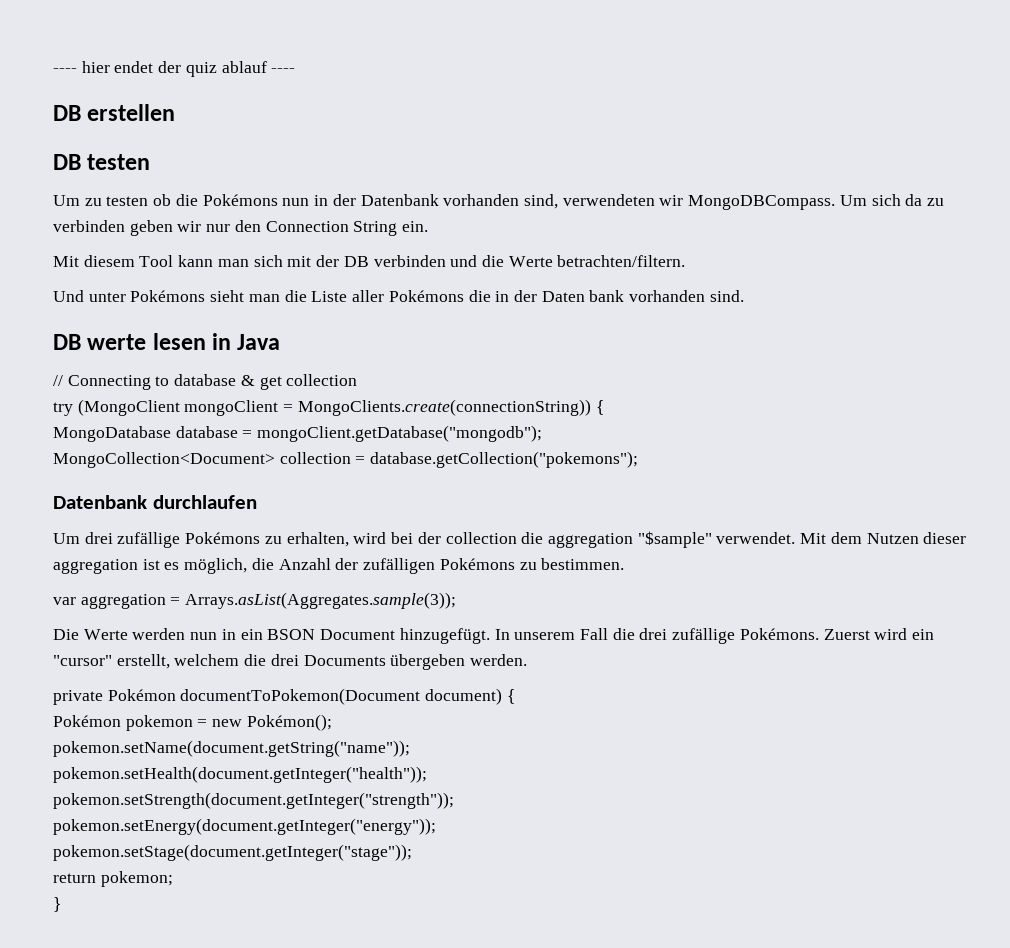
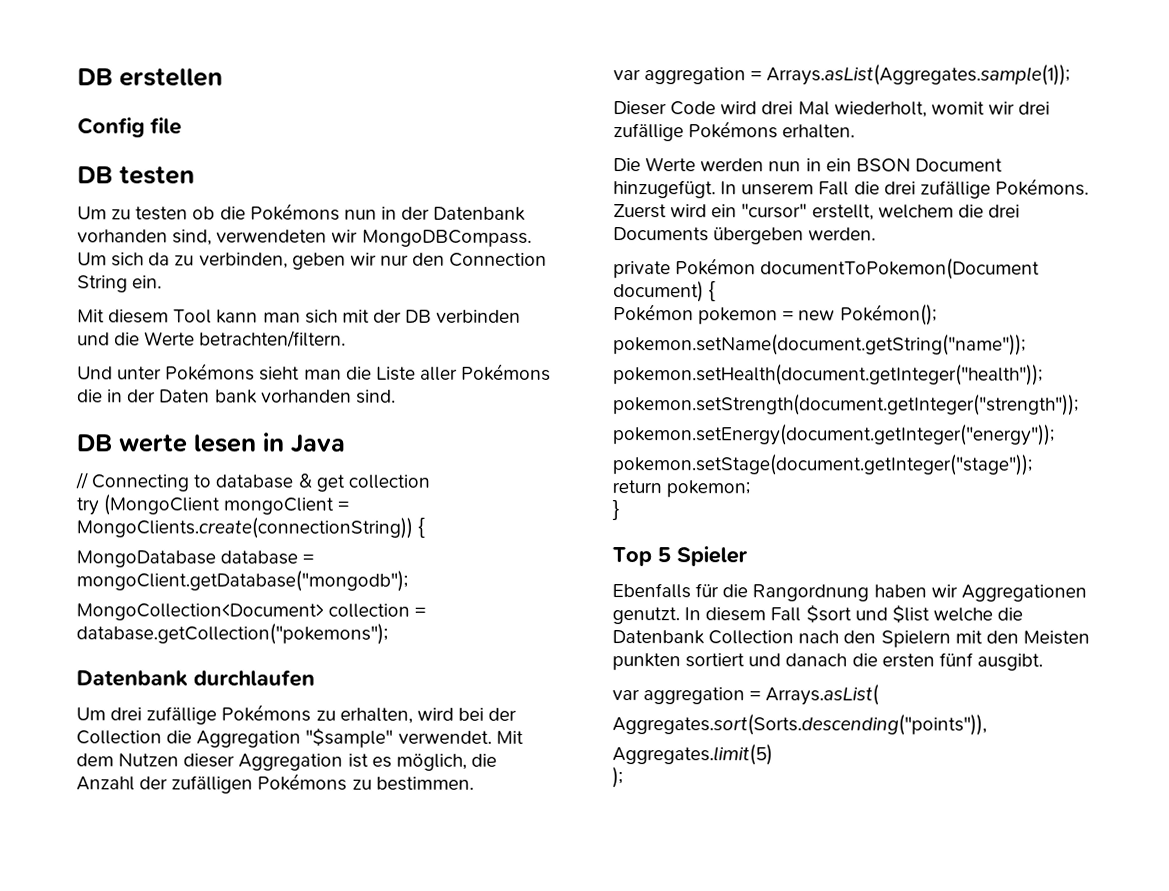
- ---- hier endet der quiz ablauf ----
+ Config file
- Um sich da zu verbinden geben wir nur den Connection String ein.
+ Um sich da zu verbinden, geben wir nur den Connection String ein.
- Um drei zufällige Pokémons zu erhalten, wird bei der collection die aggregation "$sample" verwendet.
+ Um drei zufällige Pokémons zu erhalten, wird bei der Collection die Aggregation "$sample" verwendet.
- Mit dem Nutzen dieser aggregation ist es möglich, die Anzahl der zufälligen Pokémons zu bestimmen.
+ Mit dem Nutzen dieser Aggregation ist es möglich, die Anzahl der zufälligen Pokémons zu bestimmen.
- var aggregation = Arrays.asList(Aggregates.sample(3));
+ var aggregation = Arrays.asList(Aggregates.sample(1));
+ Dieser Code wird drei Mal wiederholt, womit wir drei zufällige Pokémons erhalten.
+ Top 5 Spieler
+ Ebenfalls für die Rangordnung haben wir Aggregationen genutzt. In diesem Fall $sort und $list welche die Datenbank Collection nach den Spielern mit den Meisten punkten sortiert und danach die ersten fünf ausgibt.
+ var aggregation = Arrays.asList(
+ Aggregates.sort(Sorts.descending("points")),
+ Aggregates.limit(5)
+ );

